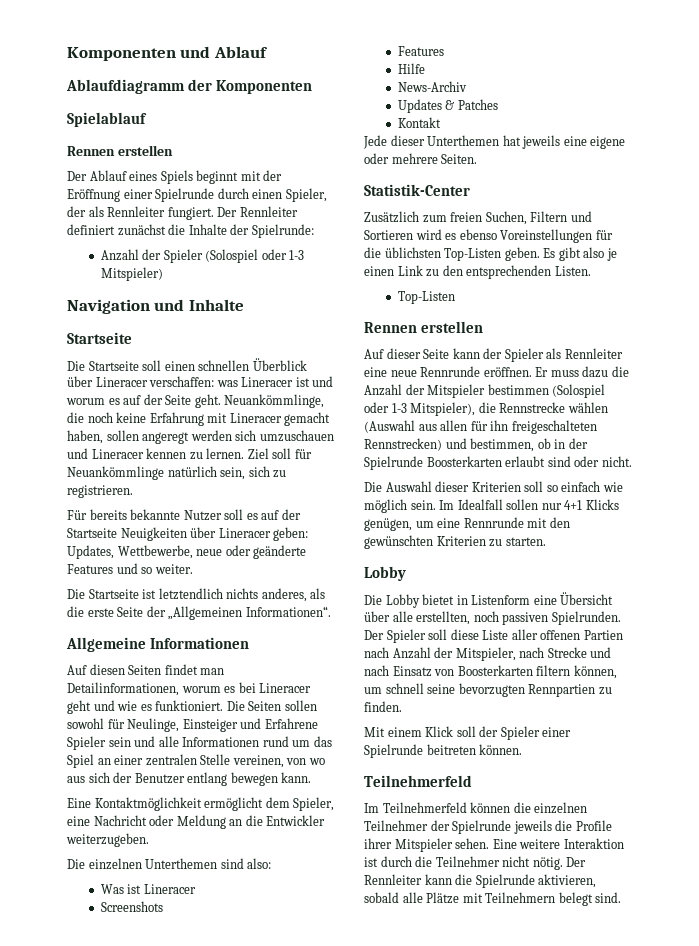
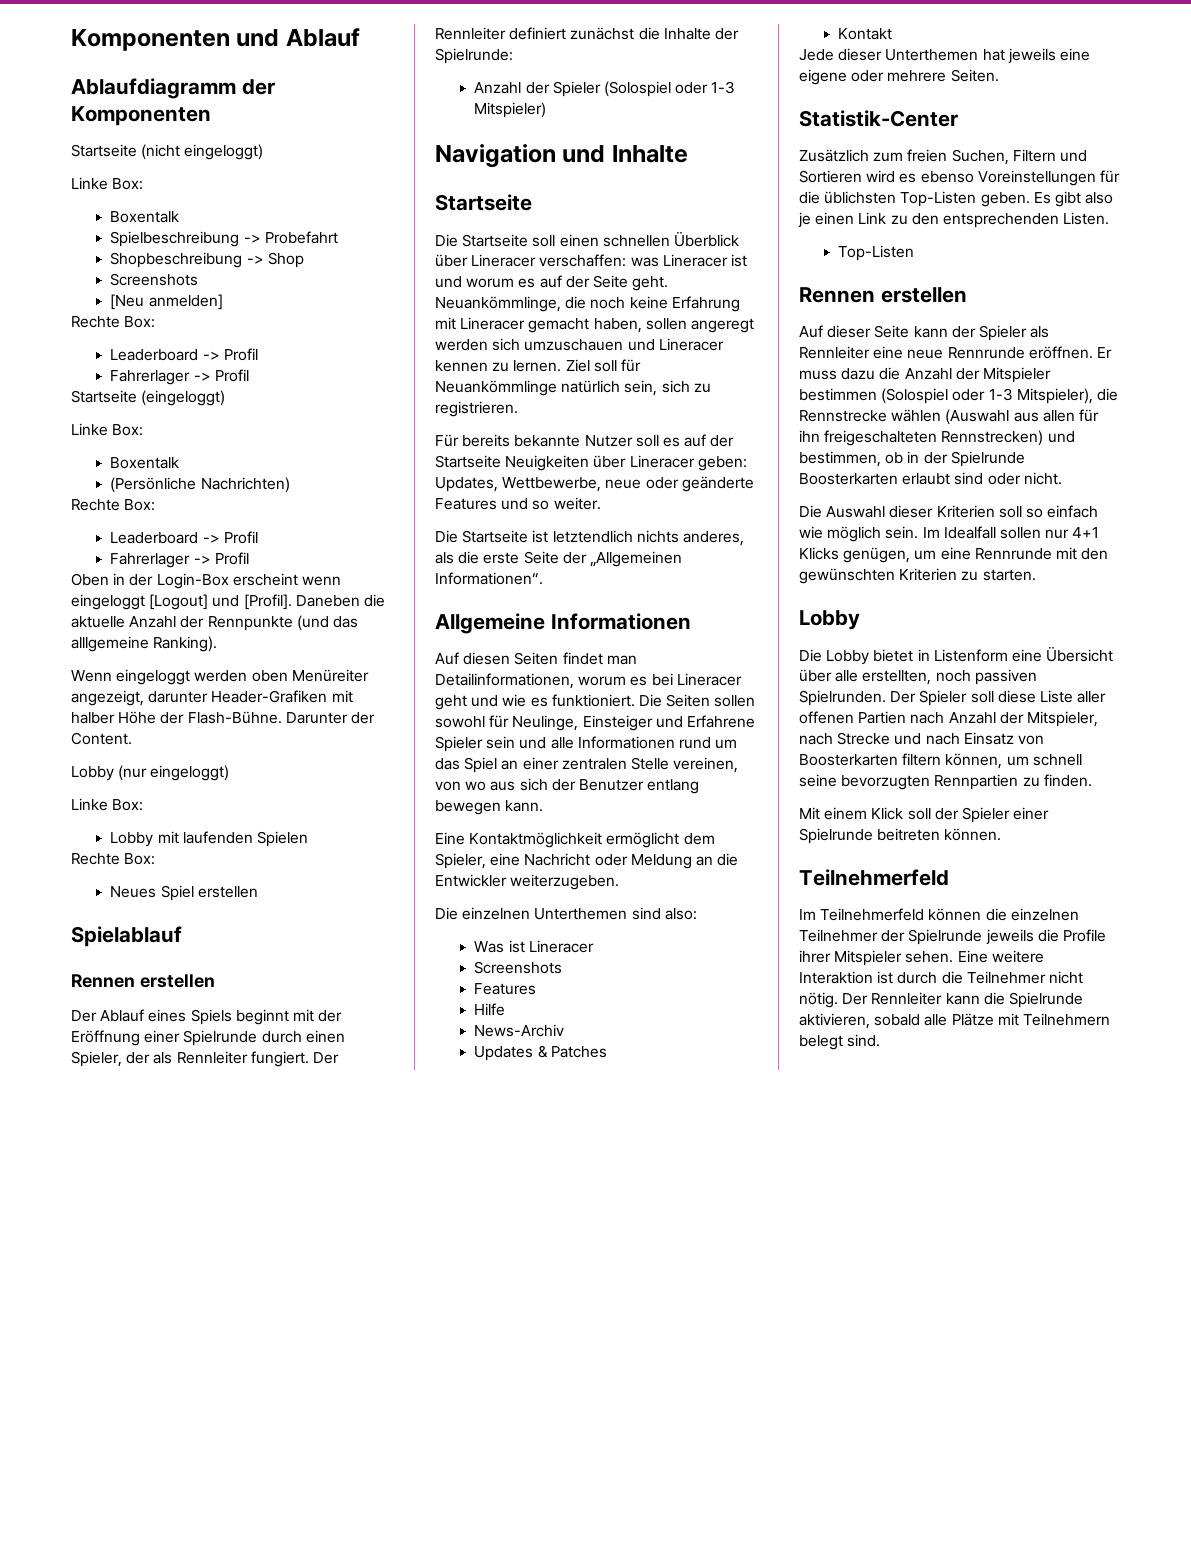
+ Startseite (nicht eingeloggt)
+ Linke Box:
+ Boxentalk
+ Spielbeschreibung -> Probefahrt
+ Shopbeschreibung -> Shop
+ Screenshots
+ [Neu anmelden]
+ Rechte Box:
+ Leaderboard -> Profil
+ Fahrerlager -> Profil
+ Startseite (eingeloggt)
+ Linke Box:
+ Boxentalk
+ (Persönliche Nachrichten)
+ Rechte Box:
+ Leaderboard -> Profil
+ Fahrerlager -> Profil
+ Oben in der Login-Box erscheint wenn eingeloggt [Logout] und [Profil]. Daneben die aktuelle Anzahl der Rennpunkte (und das alllgemeine Ranking).
+ Wenn eingeloggt werden oben Menüreiter angezeigt, darunter Header-Grafiken mit halber Höhe der Flash-Bühne. Darunter der Content.
+ Lobby (nur eingeloggt)
+ Linke Box:
+ Lobby mit laufenden Spielen
+ Rechte Box:
+ Neues Spiel erstellen

